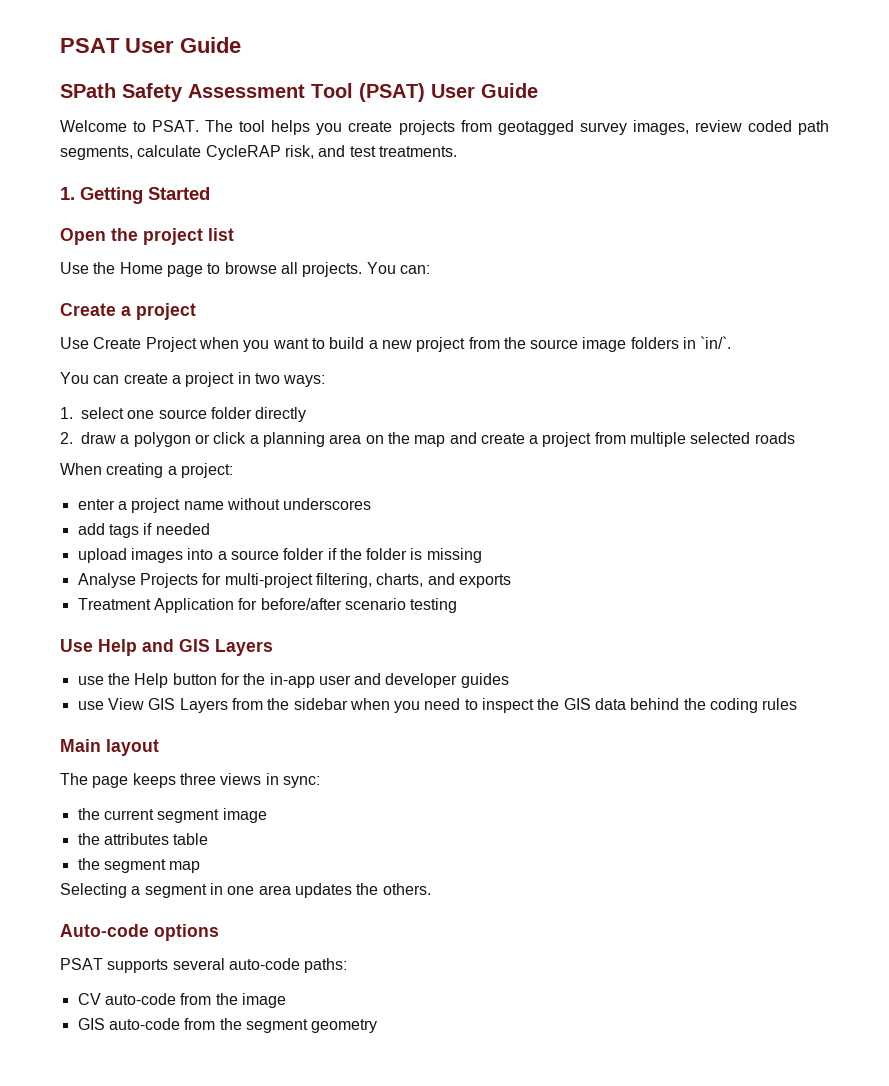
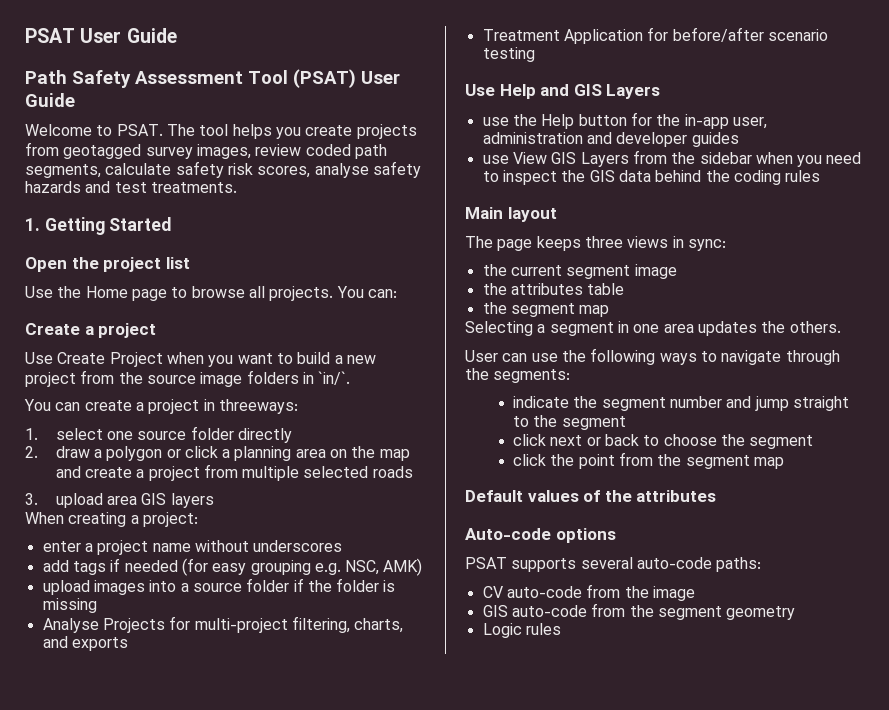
- SPath Safety Assessment Tool (PSAT) User Guide
+ Path Safety Assessment Tool (PSAT) User Guide
- The tool helps you create projects from geotagged survey images, review coded path segments, calculate CycleRAP risk, and test treatments.
+ The tool helps you create projects from geotagged survey images, review coded path segments, calculate safety risk scores, analyse safety hazards and test treatments.
- You can create a project in two ways:
+ You can create a project in threeways:
+ 3. upload area GIS layers
- add tags if needed
+ add tags if needed (for easy grouping e.g. NSC, AMK)
- use the Help button for the in-app user and developer guides
+ use the Help button for the in-app user, administration and developer guides
+ User can use the following ways to navigate through the segments:
+ indicate the segment number and jump straight to the segment
+ click next or back to choose the segment
+ click the point from the segment map
+ Default values of the attributes
+ Logic rules

